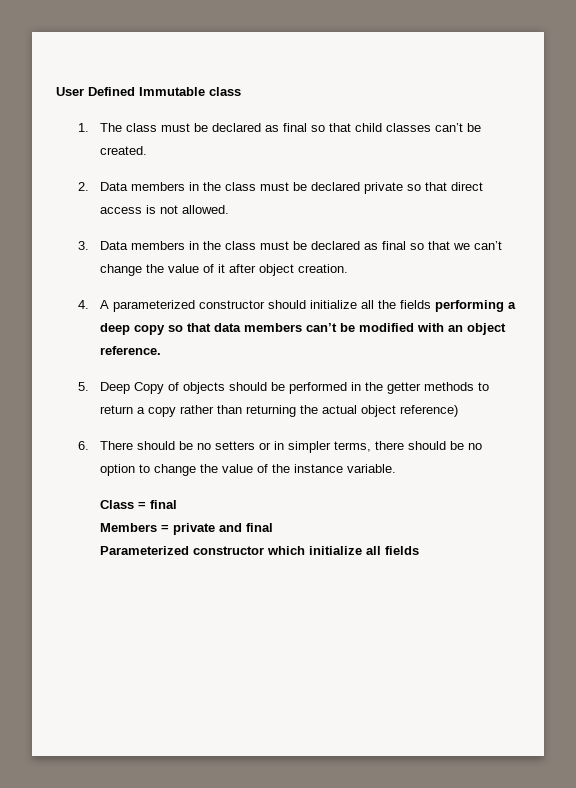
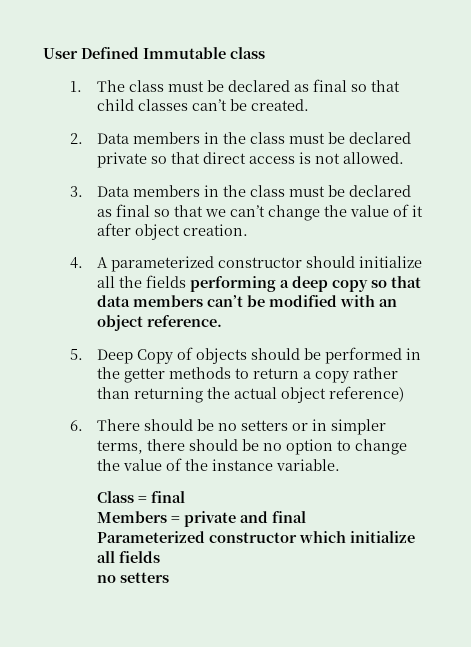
  Parameterized constructor which initialize all fields
+ no setters

